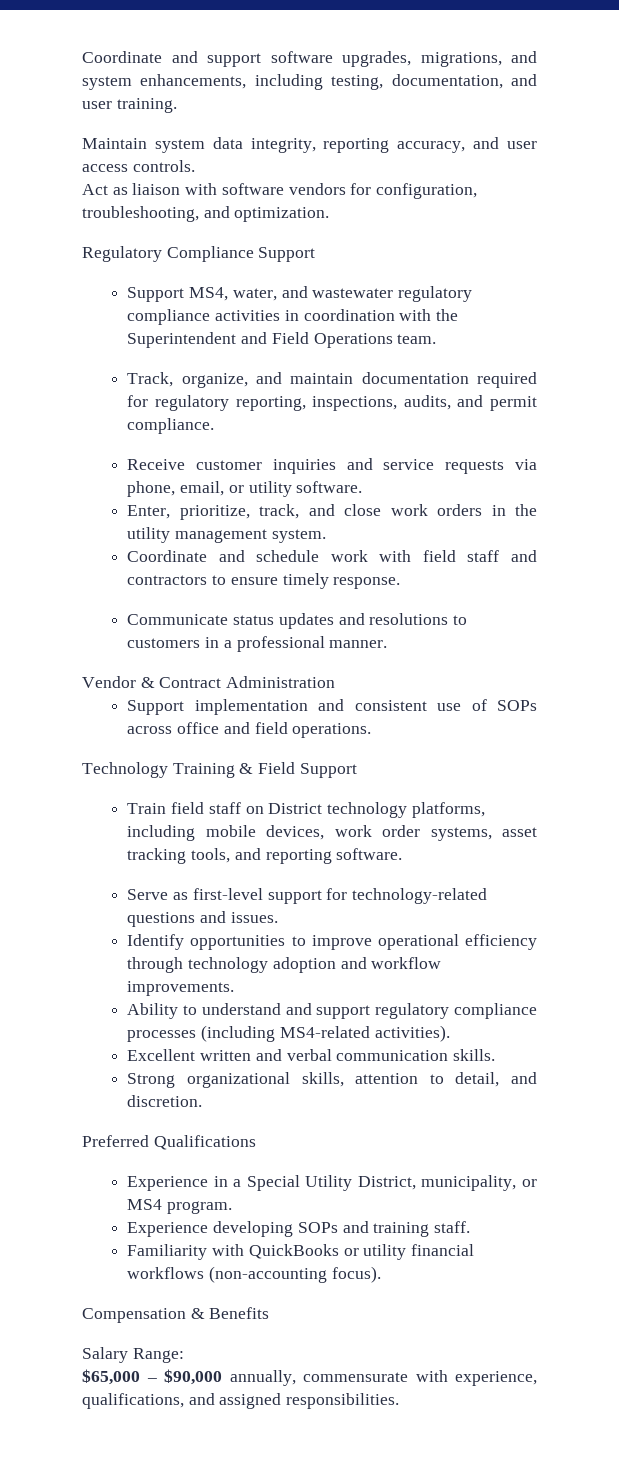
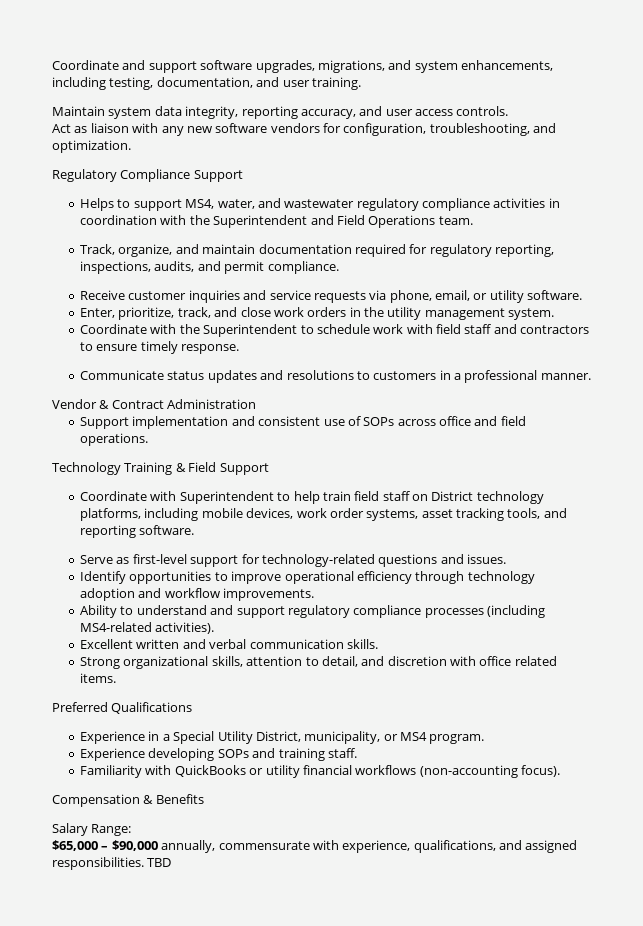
- Act as liaison with software vendors for configuration, troubleshooting, and optimization.
+ Act as liaison with any new software vendors for configuration, troubleshooting, and optimization.
- Support MS4, water, and wastewater regulatory compliance activities in coordination with the Superintendent and Field Operations team.
+ Helps to support MS4, water, and wastewater regulatory compliance activities in coordination with the Superintendent and Field Operations team.
- Coordinate and schedule work with field staff and contractors to ensure timely response.
+ Coordinate with the Superintendent to schedule work with field staff and contractors to ensure timely response.
- Train field staff on District technology platforms, including mobile devices, work order systems, asset tracking tools, and reporting software.
+ Coordinate with Superintendent to help train field staff on District technology platforms, including mobile devices, work order systems, asset tracking tools, and reporting software.
- Strong organizational skills, attention to detail, and discretion.
+ Strong organizational skills, attention to detail, and discretion with office related items.
+ TBD

